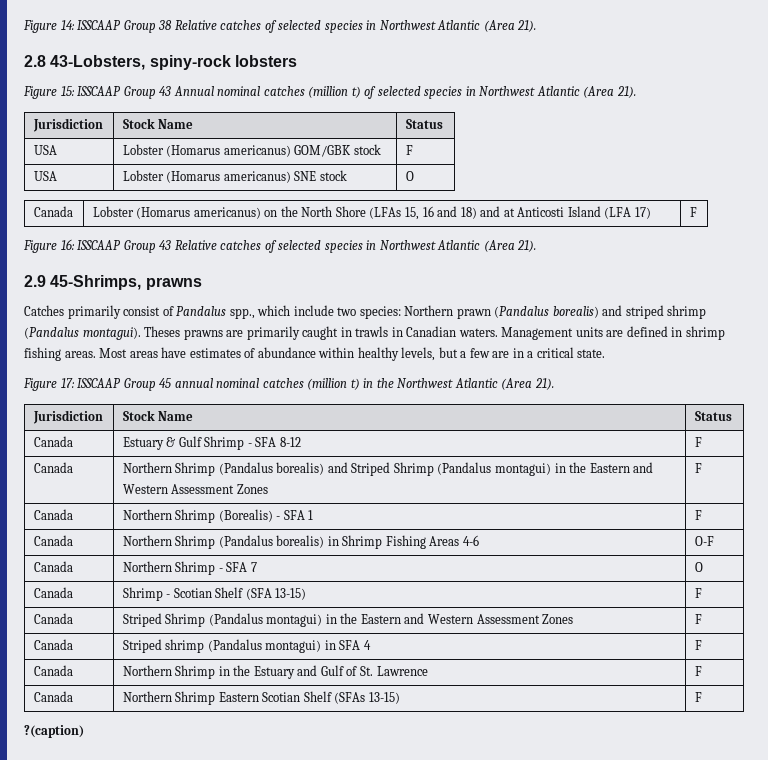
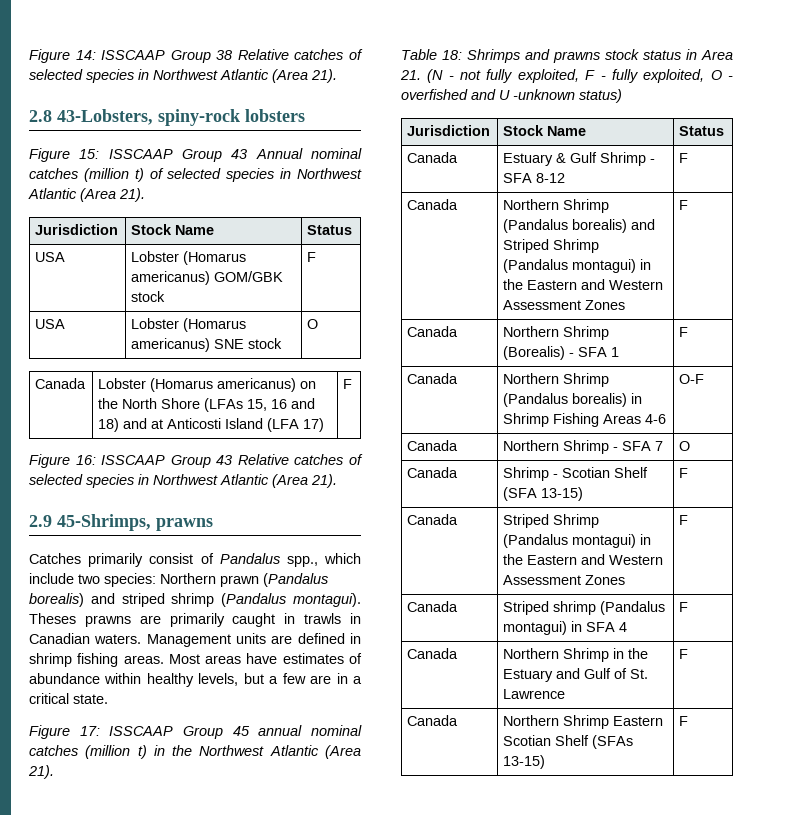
+ Table 18: Shrimps and prawns stock status in Area 21. (N - not fully exploited, F - fully exploited, O - overfished and U -unknown status)
- ?(caption)

